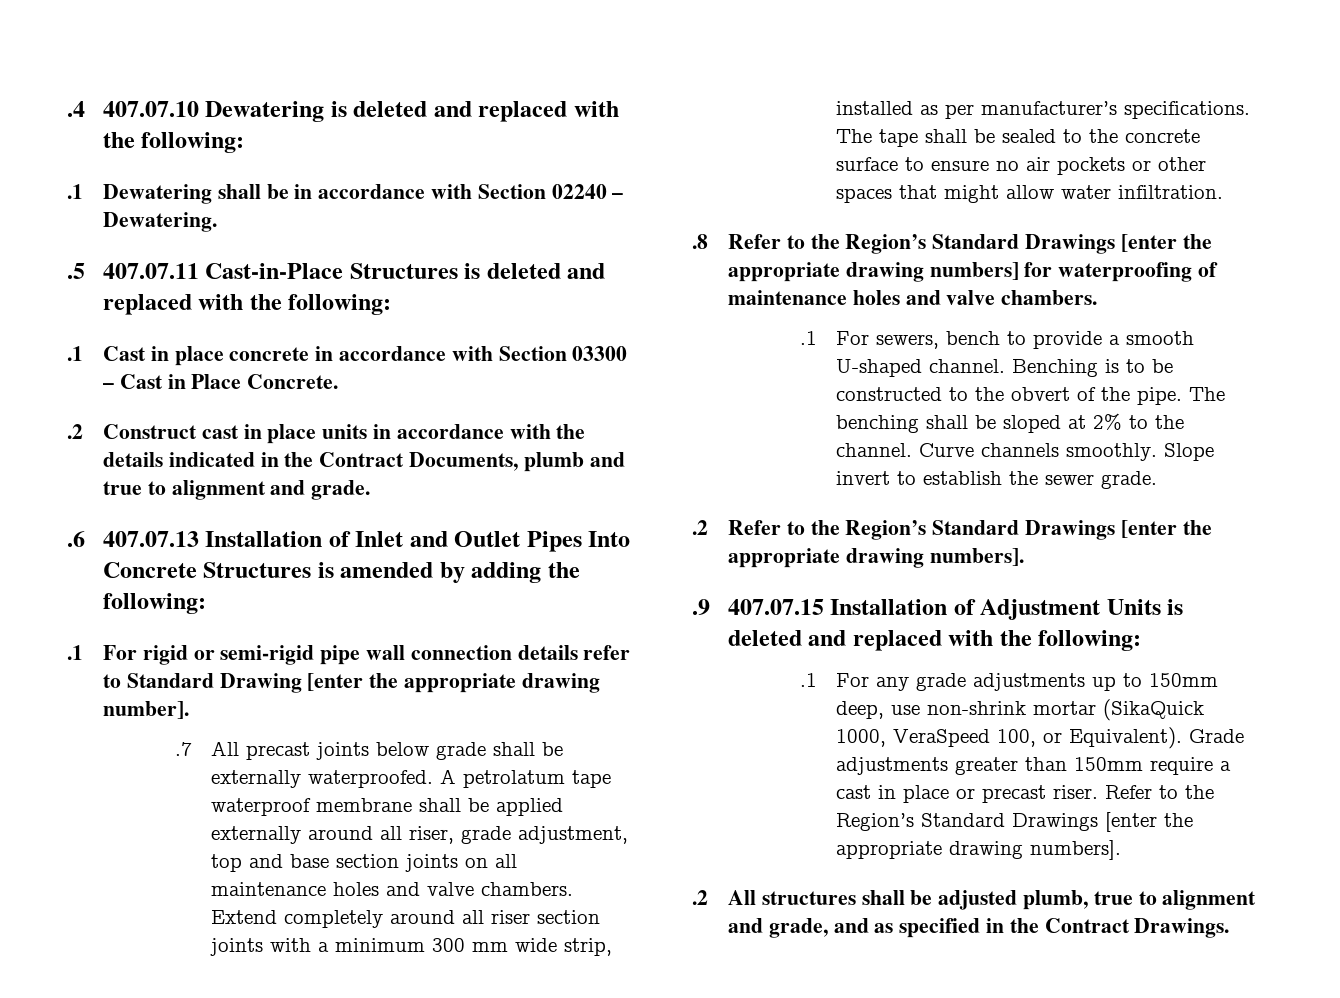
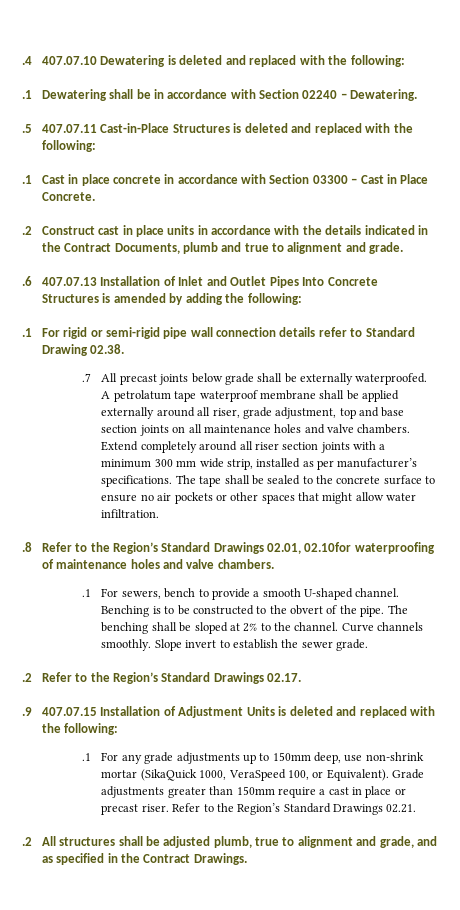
- .1 For rigid or semi-rigid pipe wall connection details refer to Standard Drawing [enter the appropriate drawing number].
+ .1 For rigid or semi-rigid pipe wall connection details refer to Standard Drawing 02.38.
- .8 Refer to the Region’s Standard Drawings [enter the appropriate drawing numbers] for waterproofing of maintenance holes and valve chambers.
+ .8 Refer to the Region’s Standard Drawings 02.01, 02.10for waterproofing of maintenance holes and valve chambers.
- .2 Refer to the Region’s Standard Drawings [enter the appropriate drawing numbers].
+ .2 Refer to the Region’s Standard Drawings 02.17.
- Grade adjustments greater than 150mm require a cast in place or precast riser. Refer to the Region’s Standard Drawings [enter the appropriate drawing numbers].
+ Grade adjustments greater than 150mm require a cast in place or precast riser. Refer to the Region’s Standard Drawings 02.21.

